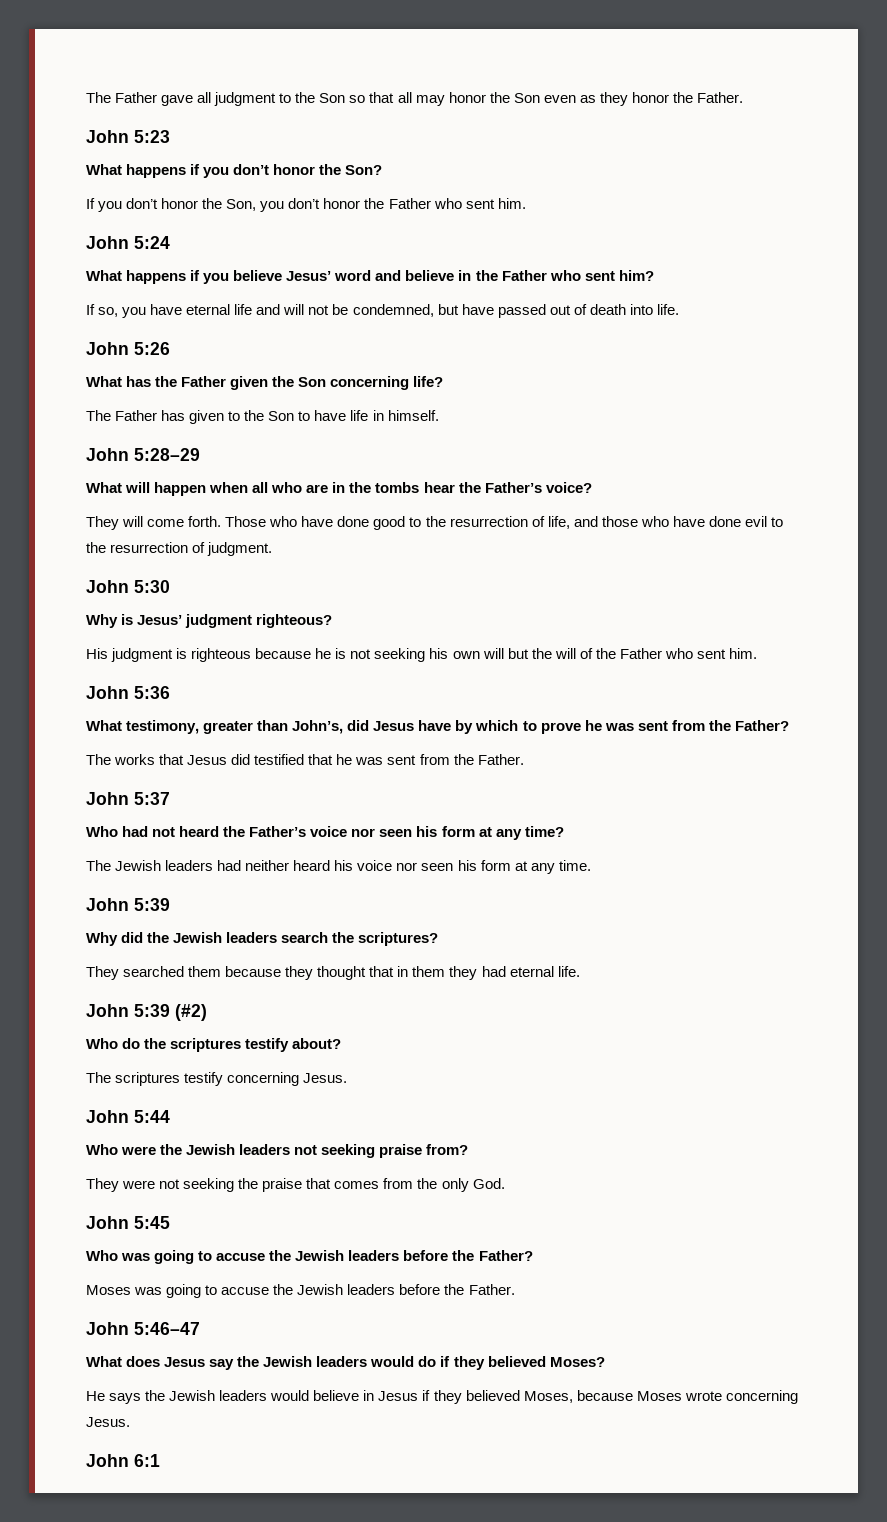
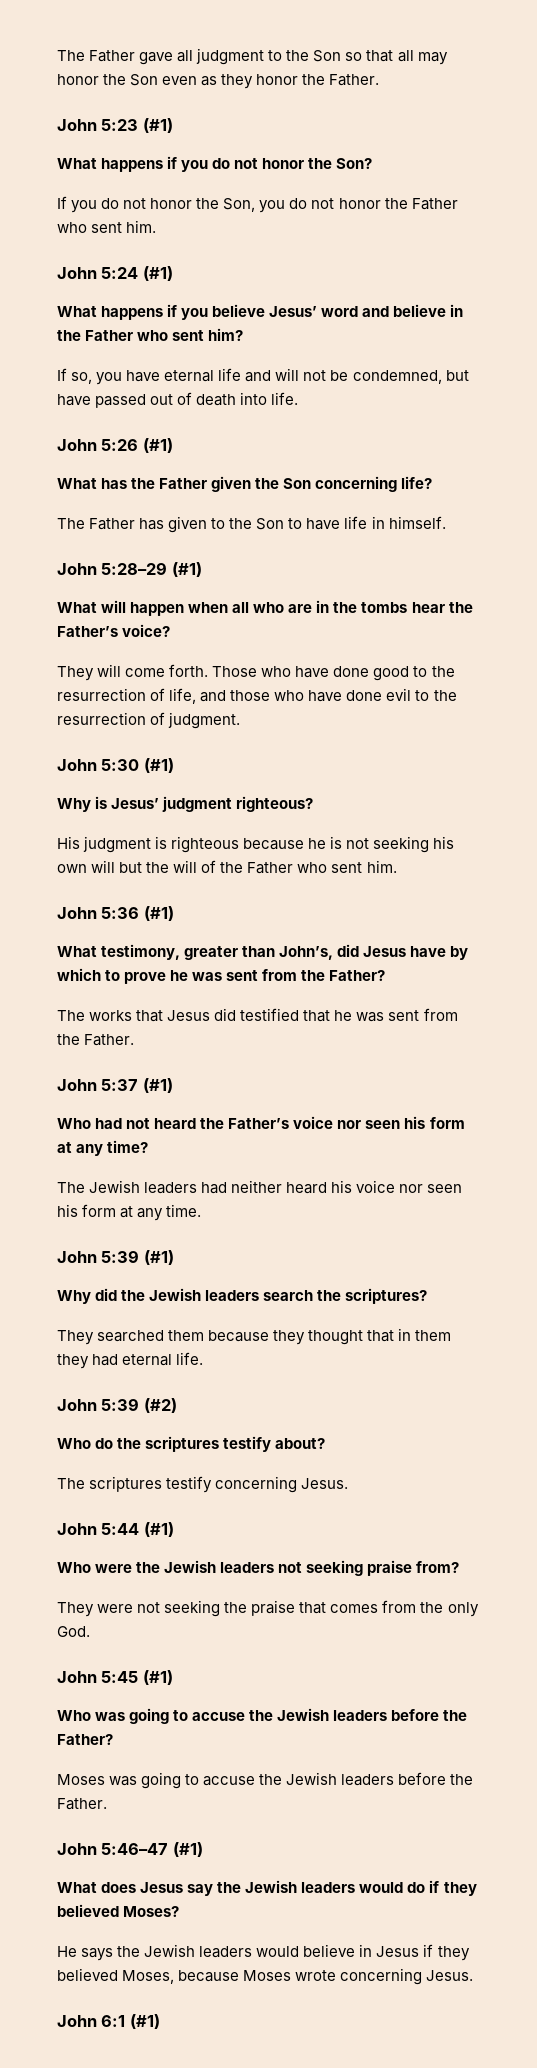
- John 5:23
- What happens if you don’t honor the Son?
+ John 5:23 (#1)
+ What happens if you do not honor the Son?
- If you don’t honor the Son, you don’t honor the Father who sent him.
+ If you do not honor the Son, you do not honor the Father who sent him.
- John 5:24
+ John 5:24 (#1)
- John 5:26
+ John 5:26 (#1)
- John 5:28–29
+ John 5:28–29 (#1)
- John 5:30
+ John 5:30 (#1)
- John 5:36
+ John 5:36 (#1)
- John 5:37
+ John 5:37 (#1)
  The Jewish leaders had neither heard his voice nor seen his form at any time.
- John 5:39
+ John 5:39 (#1)
- John 5:44
+ John 5:44 (#1)
- John 5:45
+ John 5:45 (#1)
- John 5:46–47
+ John 5:46–47 (#1)
- John 6:1
+ John 6:1 (#1)

